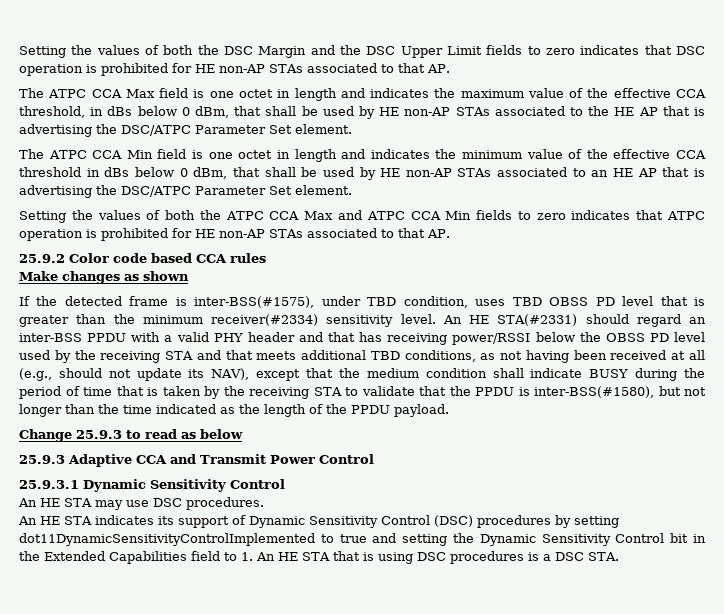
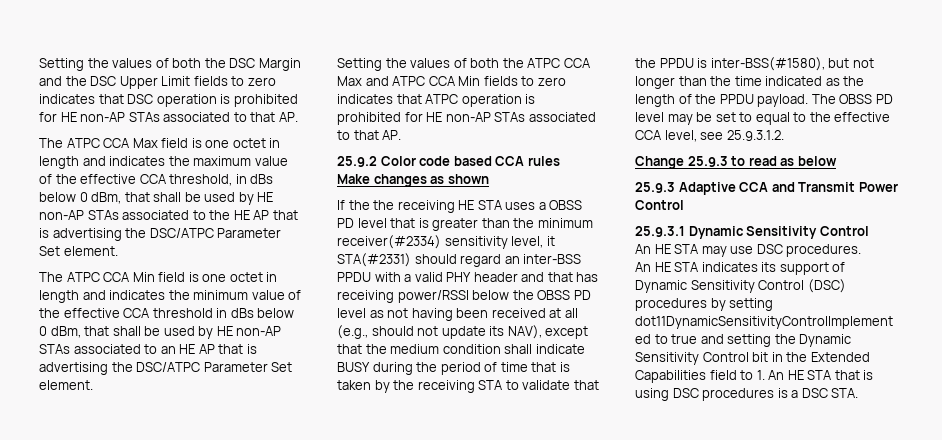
- If the detected frame is inter-BSS(#1575), under TBD condition, uses TBD OBSS PD level that is greater than the minimum receiver(#2334) sensitivity level. An HE STA(#2331) should regard an inter-BSS PPDU with a valid PHY header and that has receiving power/RSSI below the OBSS PD level used by the receiving STA and that meets additional TBD conditions, as not having been received at all (e.g., should not update its NAV), except that the medium condition shall indicate BUSY during the period of time that is taken by the receiving STA to validate that the PPDU is inter-BSS(#1580), but not longer than the time indicated as the length of the PPDU payload.
+ If the the receiving HE STA uses a OBSS PD level that is greater than the minimum receiver(#2334) sensitivity level, it STA(#2331) should regard an inter-BSS PPDU with a valid PHY header and that has receiving power/RSSI below the OBSS PD level as not having been received at all (e.g., should not update its NAV), except that the medium condition shall indicate BUSY during the period of time that is taken by the receiving STA to validate that the PPDU is inter-BSS(#1580), but not longer than the time indicated as the length of the PPDU payload. The OBSS PD level may be set to equal to the effective CCA level, see 25.9.3.1.2.

